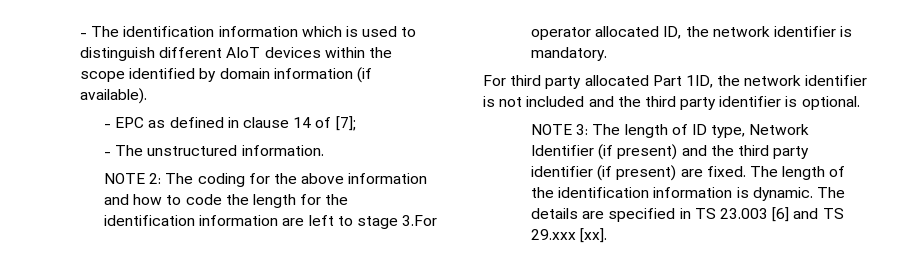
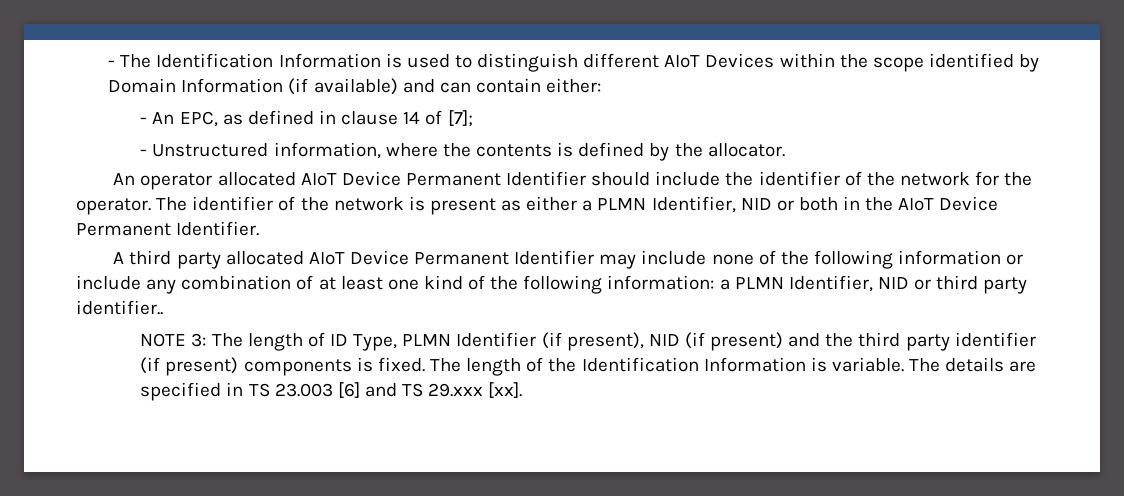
- - The identification information which is used to distinguish different AIoT devices within the scope identified by domain information (if available).
- - EPC as defined in clause 14 of [7];
+ - The Identification Information is used to distinguish different AIoT Devices within the scope identified by Domain Information (if available) and can contain either:
+ - An EPC, as defined in clause 14 of [7];
- - The unstructured information.
- NOTE 2: The coding for the above information and how to code the length for the identification information are left to stage 3.For operator allocated ID, the network identifier is mandatory.
- For third party allocated Part 1ID, the network identifier is not included and the third party identifier is optional.
+ - Unstructured information, where the contents is defined by the allocator.
+ An operator allocated AIoT Device Permanent Identifier should include the identifier of the network for the operator. The identifier of the network is present as either a PLMN Identifier, NID or both in the AIoT Device Permanent Identifier.
+ A third party allocated AIoT Device Permanent Identifier may include none of the following information or include any combination of at least one kind of the following information: a PLMN Identifier, NID or third party identifier..
- NOTE 3: The length of ID type, Network Identifier (if present) and the third party identifier (if present) are fixed.
+ NOTE 3: The length of ID Type, PLMN Identifier (if present), NID (if present) and the third party identifier (if present) components is fixed.
- The length of the identification information is dynamic.
+ The length of the Identification Information is variable.

